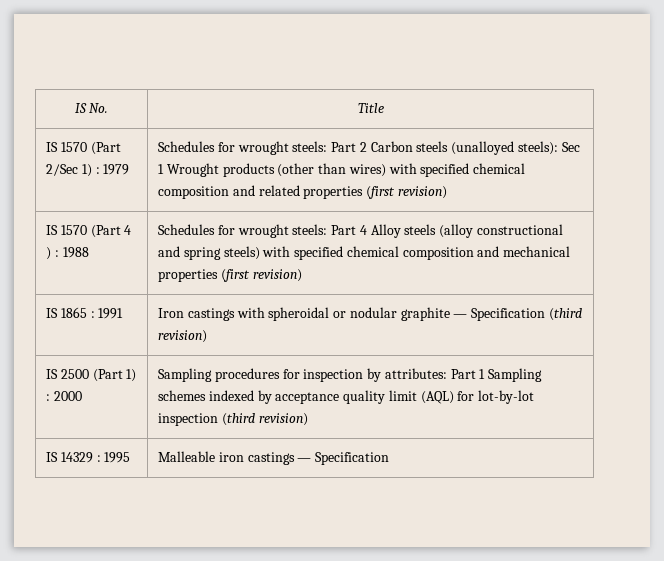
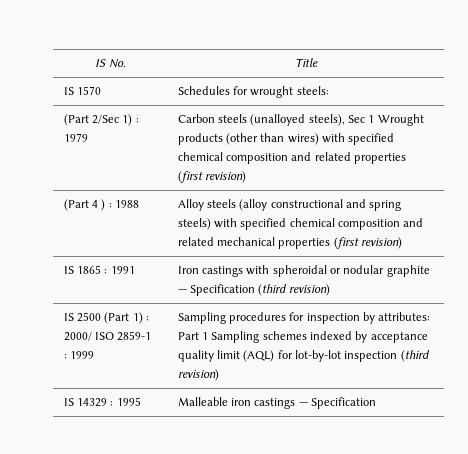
- IS 1570 (Part 2/Sec 1) : 1979 | Schedules for wrought steels: Part 2 Carbon steels (unalloyed steels): Sec 1 Wrought products (other than wires) with specified chemical composition and related properties (first revision)
+ IS 1570 | Schedules for wrought steels:
+ (Part 2/Sec 1) : 1979 | Carbon steels (unalloyed steels), Sec 1 Wrought products (other than wires) with specified chemical composition and related properties (first revision)
- IS 1570 (Part 4 ) : 1988 | Schedules for wrought steels: Part 4 Alloy steels (alloy constructional and spring steels) with specified chemical composition and mechanical properties (first revision)
+ (Part 4 ) : 1988 | Alloy steels (alloy constructional and spring steels) with specified chemical composition and related mechanical properties (first revision)
- IS 2500 (Part 1) : 2000 | Sampling procedures for inspection by attributes: Part 1 Sampling schemes indexed by acceptance quality limit (AQL) for lot-by-lot inspection (third revision)
+ IS 2500 (Part 1) : 2000/ ISO 2859-1 : 1999 | Sampling procedures for inspection by attributes: Part 1 Sampling schemes indexed by acceptance quality limit (AQL) for lot-by-lot inspection (third revision)

